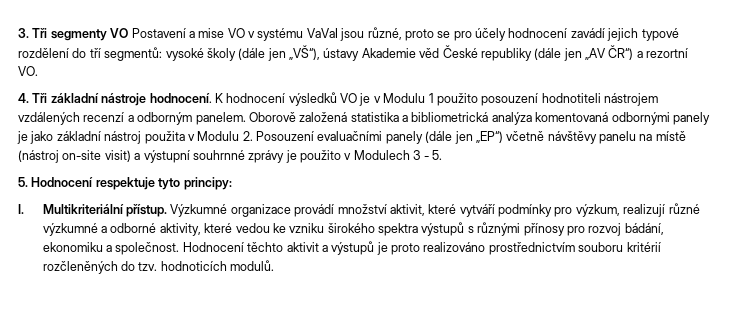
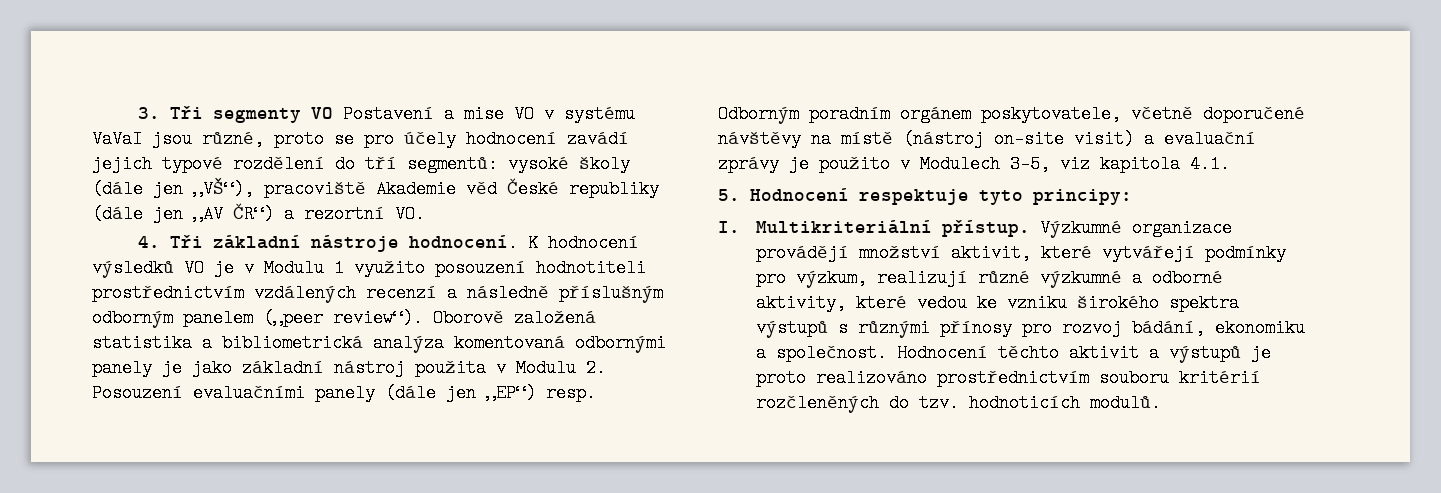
- 3. Tři segmenty VO Postavení a mise VO v systému VaVaI jsou různé, proto se pro účely hodnocení zavádí jejich typové rozdělení do tří segmentů: vysoké školy (dále jen „VŠ“), ústavy Akademie věd České republiky (dále jen „AV ČR“) a rezortní VO.
+ 3. Tři segmenty VO Postavení a mise VO v systému VaVaI jsou různé, proto se pro účely hodnocení zavádí jejich typové rozdělení do tří segmentů: vysoké školy (dále jen „VŠ“), pracoviště Akademie věd České republiky (dále jen „AV ČR“) a rezortní VO.
- K hodnocení výsledků VO je v Modulu 1 použito posouzení hodnotiteli nástrojem vzdálených recenzí a odborným panelem.
+ K hodnocení výsledků VO je v Modulu 1 využito posouzení hodnotiteli prostřednictvím vzdálených recenzí a následně příslušným odborným panelem („peer review“).
- Oborově založená statistika a bibliometrická analýza komentovaná odbornými panely je jako základní nástroj použita v Modulu 2. Posouzení evaluačními panely (dále jen „EP“) včetně návštěvy panelu na místě (nástroj on-site visit) a výstupní souhrnné zprávy je použito v Modulech 3 - 5.
+ Oborově založená statistika a bibliometrická analýza komentovaná odbornými panely je jako základní nástroj použita v Modulu 2. Posouzení evaluačními panely (dále jen „EP“) resp. Odborným poradním orgánem poskytovatele, včetně doporučené návštěvy na místě (nástroj on-site visit) a evaluační zprávy je použito v Modulech 3–5, viz kapitola 4.1.
- Výzkumné organizace provádí množství aktivit, které vytváří podmínky pro výzkum, realizují různé výzkumné a odborné aktivity, které vedou ke vzniku širokého spektra výstupů s různými přínosy pro rozvoj bádání, ekonomiku a společnost.
+ Výzkumné organizace provádějí množství aktivit, které vytvářejí podmínky pro výzkum, realizují různé výzkumné a odborné aktivity, které vedou ke vzniku širokého spektra výstupů s různými přínosy pro rozvoj bádání, ekonomiku a společnost.

